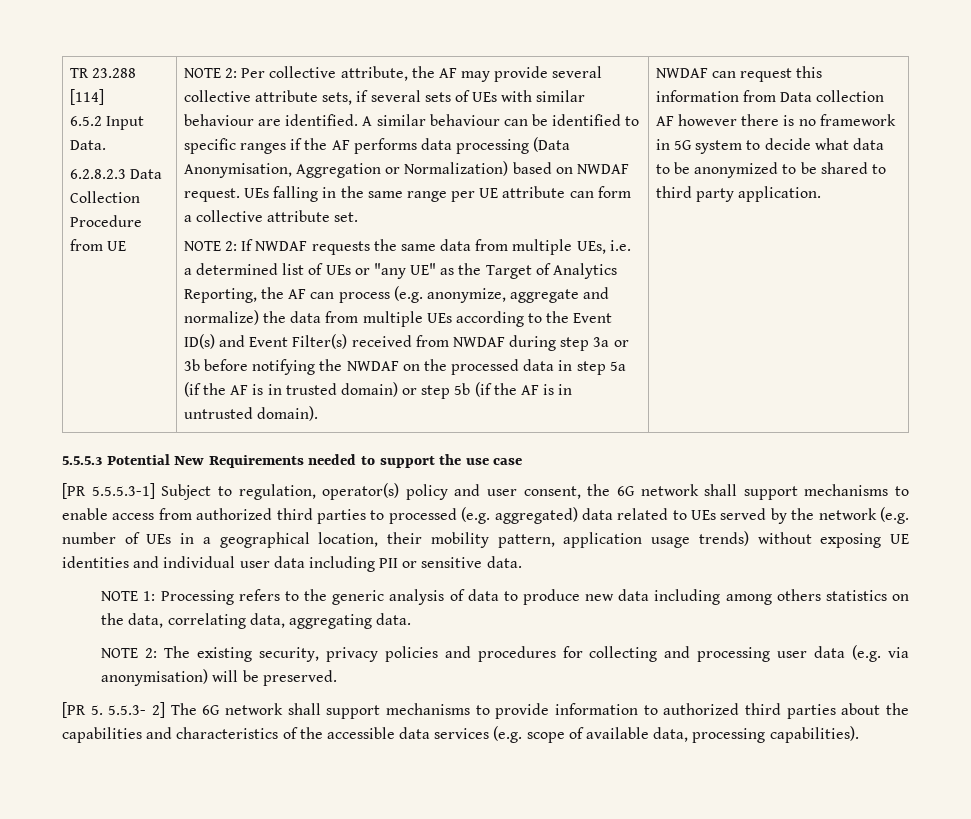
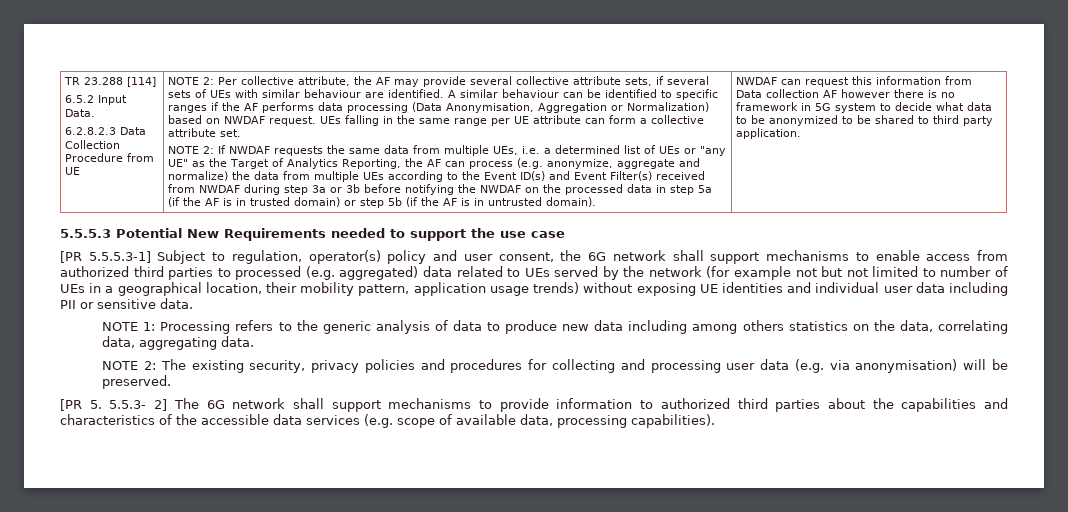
- [PR 5.5.5.3-1] Subject to regulation, operator(s) policy and user consent, the 6G network shall support mechanisms to enable access from authorized third parties to processed (e.g. aggregated) data related to UEs served by the network (e.g. number of UEs in a geographical location, their mobility pattern, application usage trends) without exposing UE identities and individual user data including PII or sensitive data.
+ [PR 5.5.5.3-1] Subject to regulation, operator(s) policy and user consent, the 6G network shall support mechanisms to enable access from authorized third parties to processed (e.g. aggregated) data related to UEs served by the network (for example not but not limited to number of UEs in a geographical location, their mobility pattern, application usage trends) without exposing UE identities and individual user data including PII or sensitive data.

